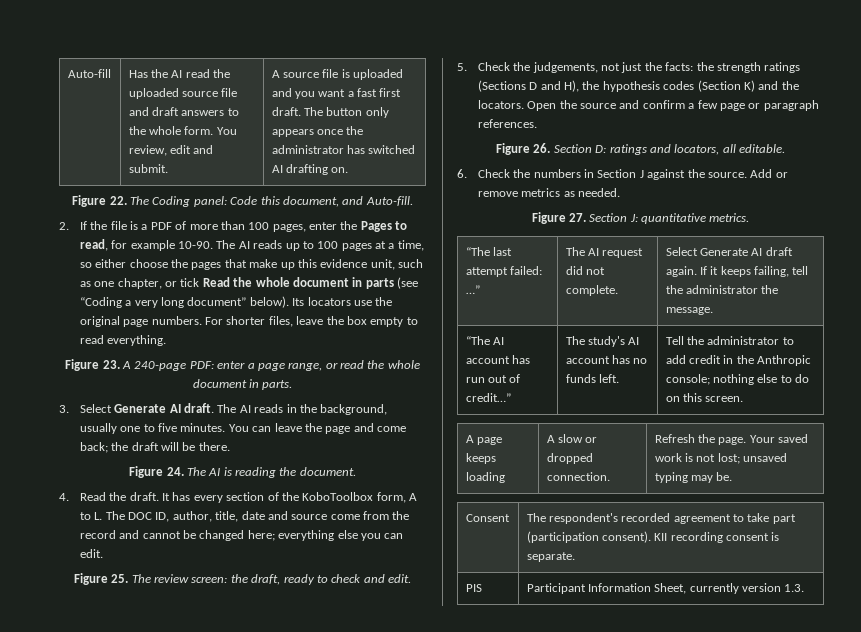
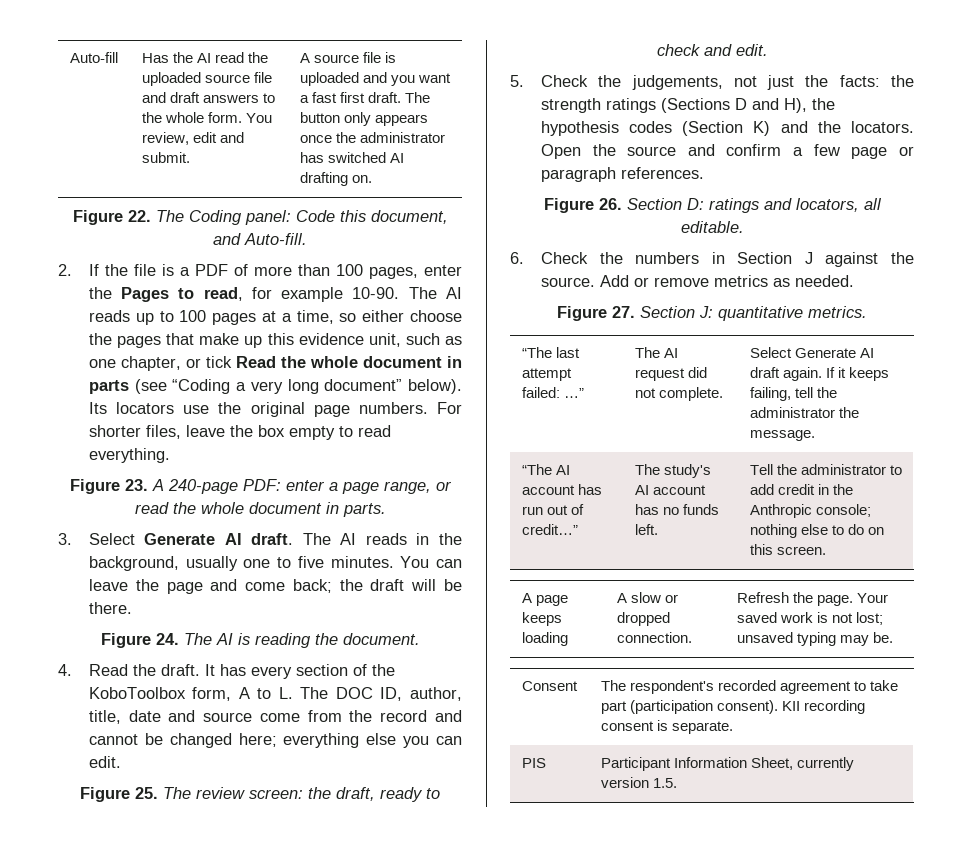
- PIS | Participant Information Sheet, currently version 1.3.
+ PIS | Participant Information Sheet, currently version 1.5.

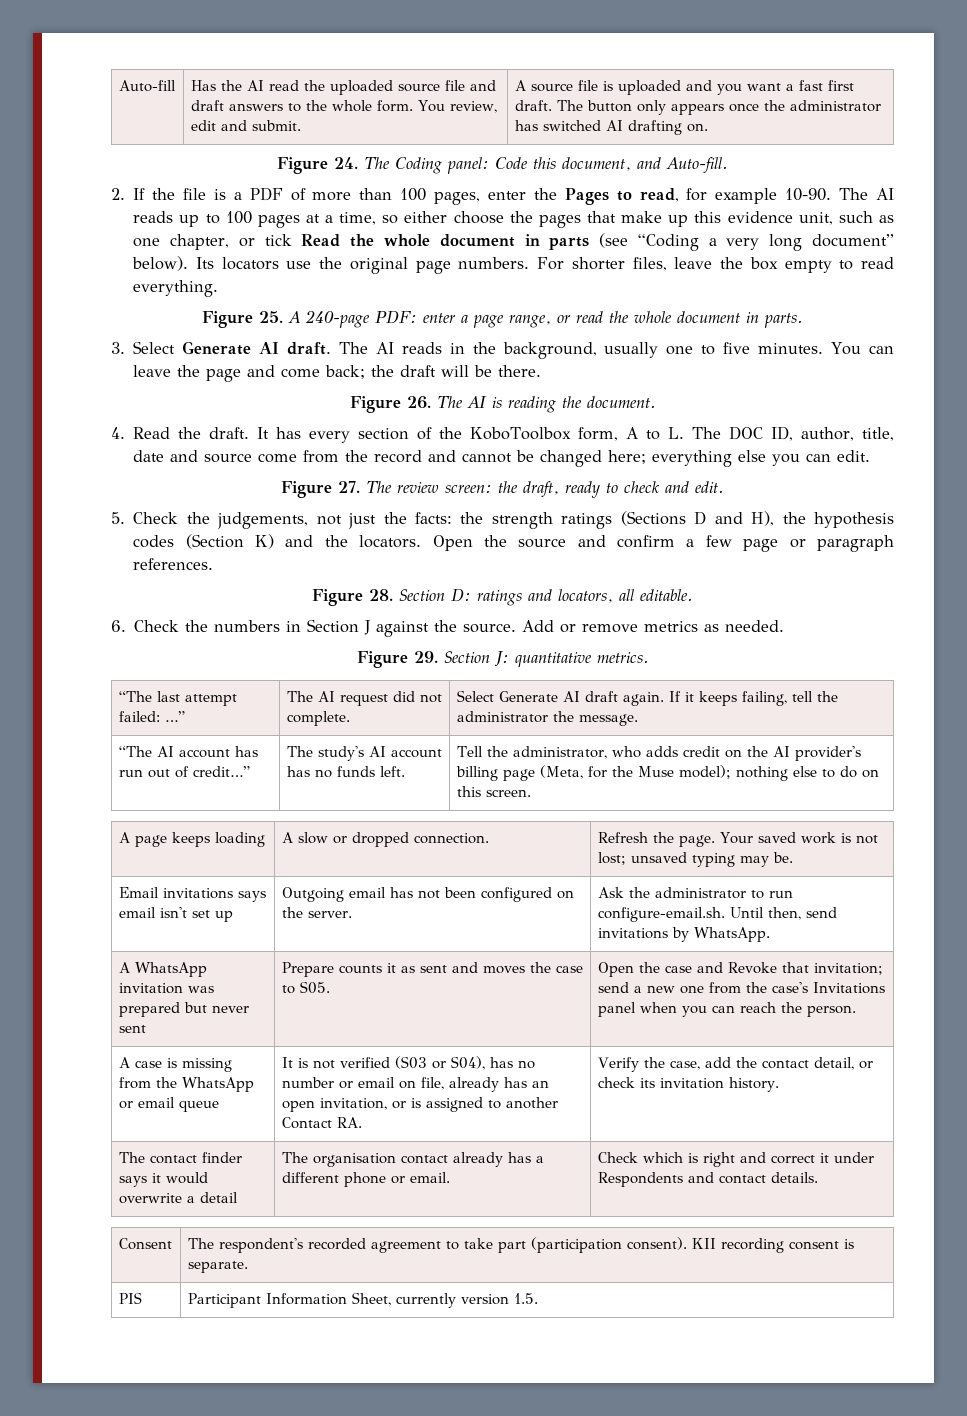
- Figure 22. The Coding panel: Code this document, and Auto-fill.
+ Figure 24. The Coding panel: Code this document, and Auto-fill.
- Figure 23. A 240-page PDF: enter a page range, or read the whole document in parts.
+ Figure 25. A 240-page PDF: enter a page range, or read the whole document in parts.
- Figure 24. The AI is reading the document.
+ Figure 26. The AI is reading the document.
- Figure 25. The review screen: the draft, ready to check and edit.
+ Figure 27. The review screen: the draft, ready to check and edit.
- Figure 26. Section D: ratings and locators, all editable.
+ Figure 28. Section D: ratings and locators, all editable.
- Figure 27. Section J: quantitative metrics.
+ Figure 29. Section J: quantitative metrics.
- “The AI account has run out of credit…” | The study's AI account has no funds left. | Tell the administrator to add credit in the Anthropic console; nothing else to do on this screen.
+ “The AI account has run out of credit…” | The study's AI account has no funds left. | Tell the administrator, who adds credit on the AI provider's billing page (Meta, for the Muse model); nothing else to do on this screen.
+ Email invitations says email isn't set up | Outgoing email has not been configured on the server. | Ask the administrator to run configure-email.sh. Until then, send invitations by WhatsApp.
+ A WhatsApp invitation was prepared but never sent | Prepare counts it as sent and moves the case to S05. | Open the case and Revoke that invitation; send a new one from the case's Invitations panel when you can reach the person.
+ A case is missing from the WhatsApp or email queue | It is not verified (S03 or S04), has no number or email on file, already has an open invitation, or is assigned to another Contact RA. | Verify the case, add the contact detail, or check its invitation history.
+ The contact finder says it would overwrite a detail | The organisation contact already has a different phone or email. | Check which is right and correct it under Respondents and contact details.

